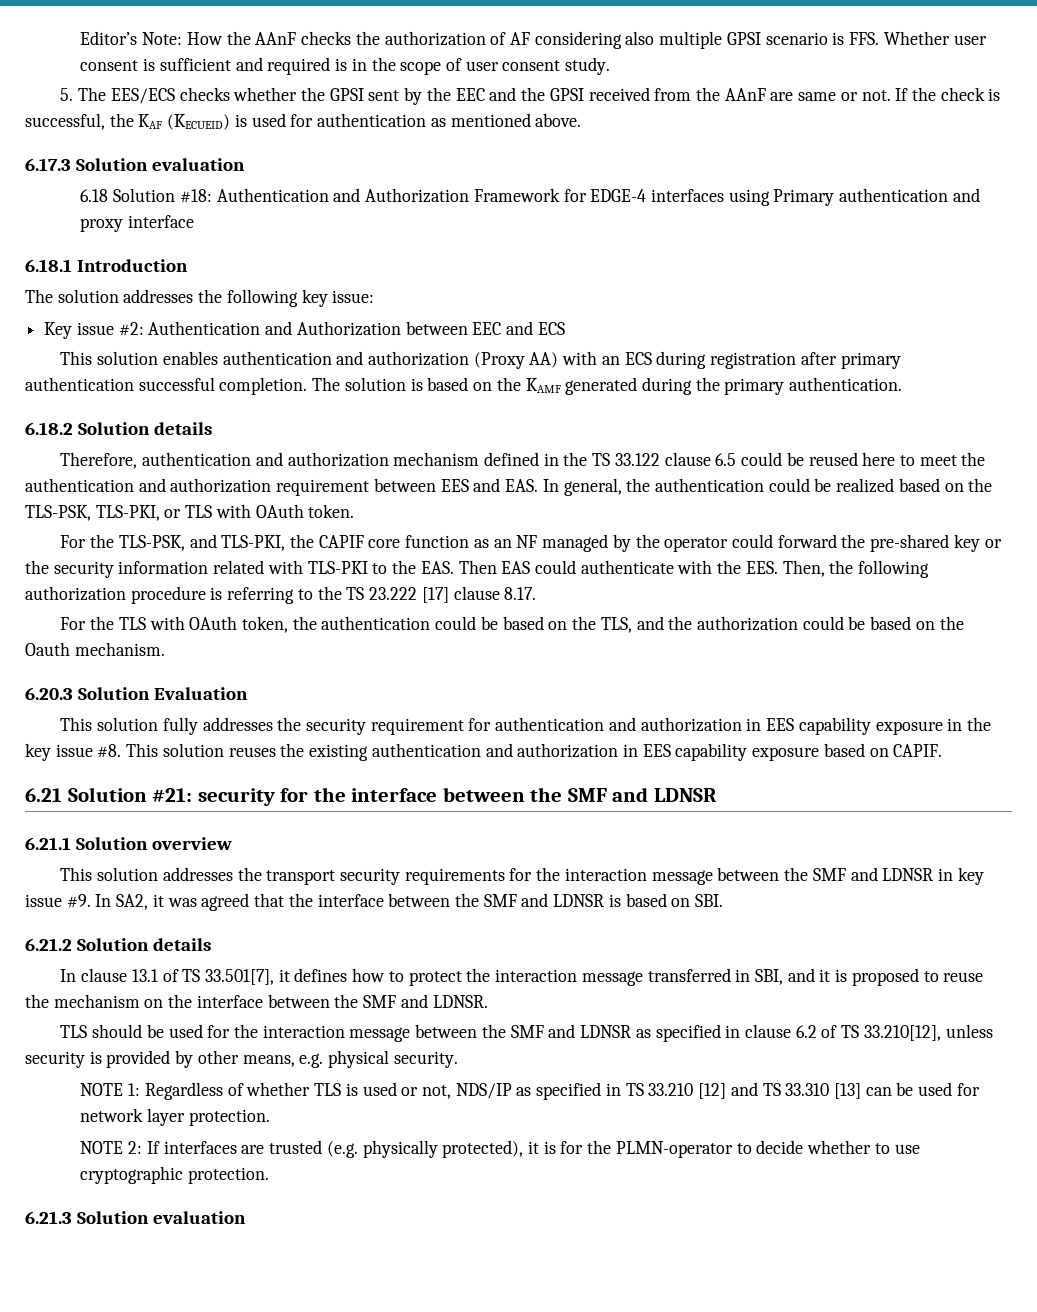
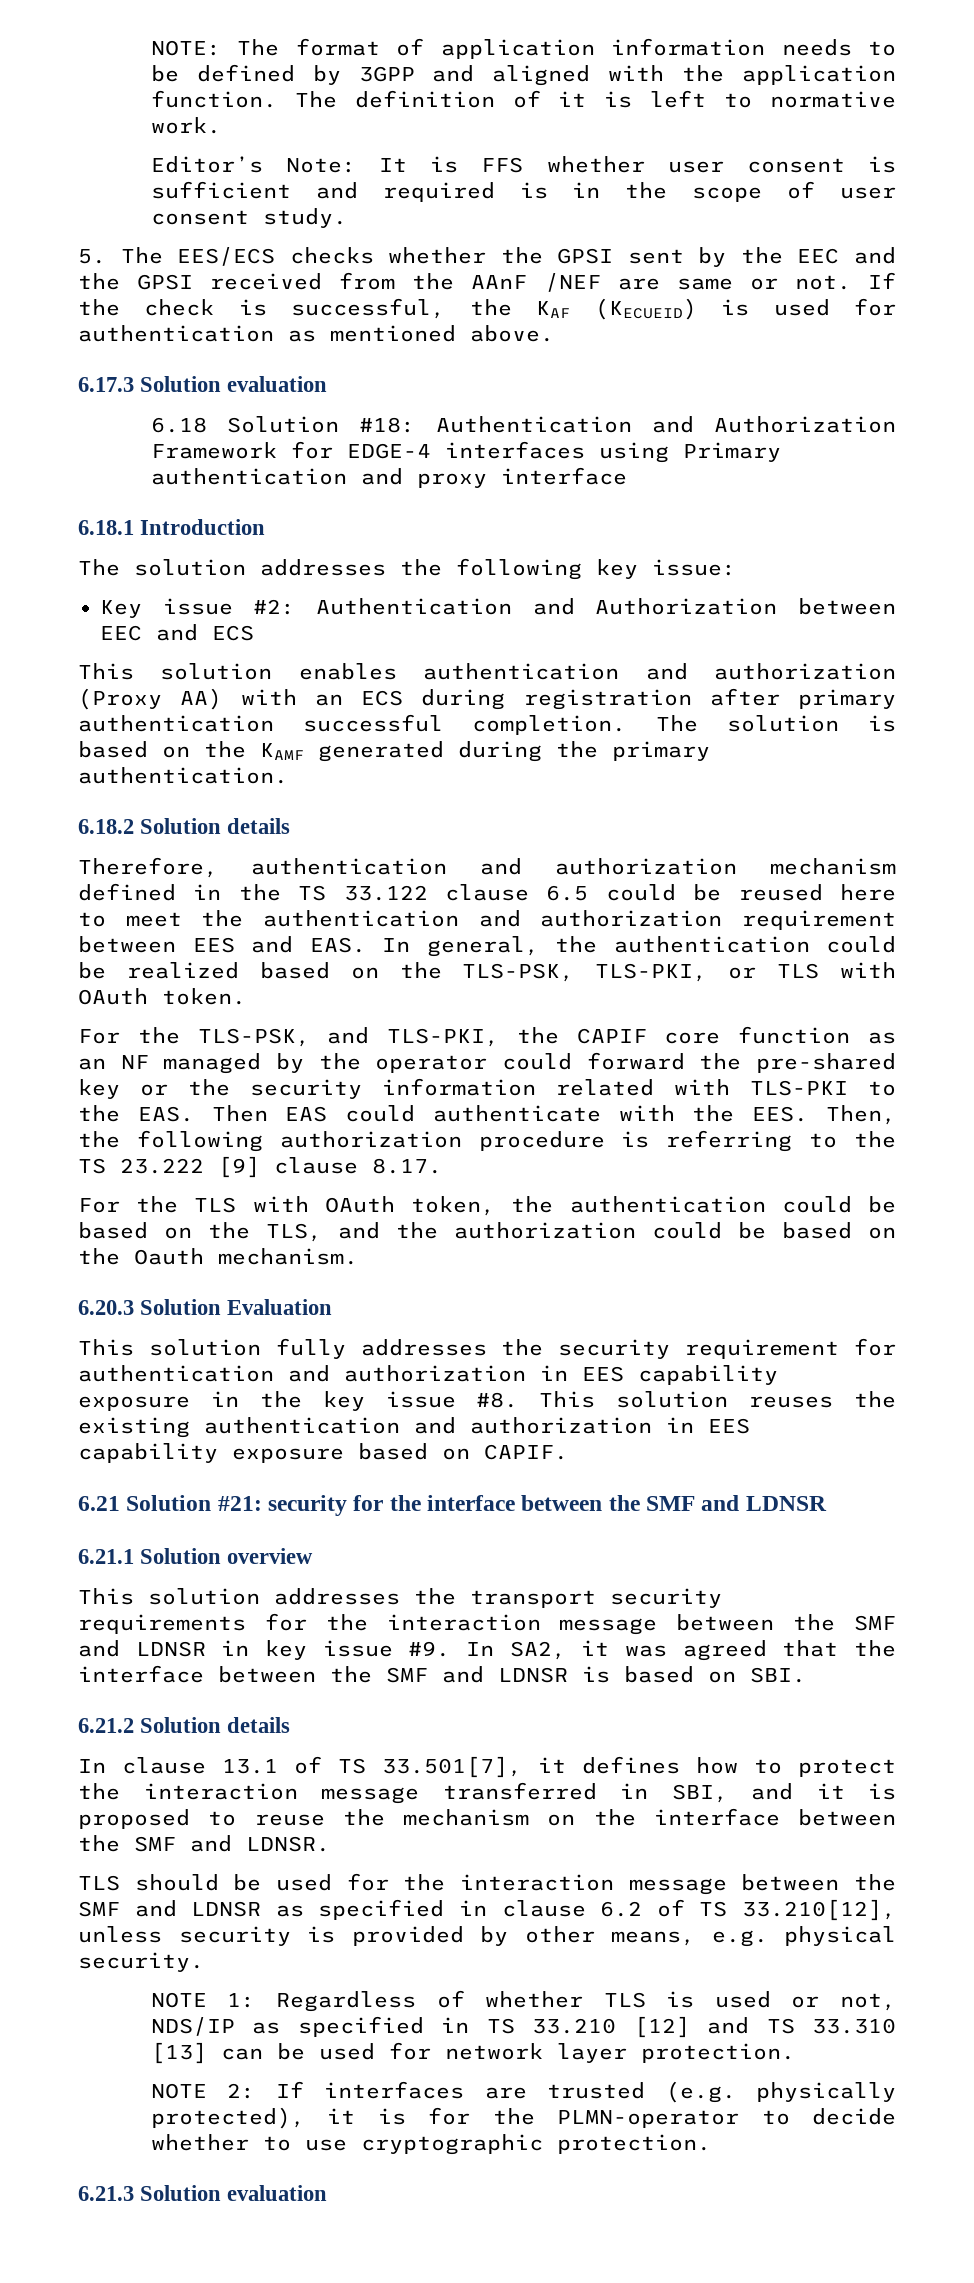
- Editor’s Note: How the AAnF checks the authorization of AF considering also multiple GPSI scenario is FFS. Whether user consent is sufficient and required is in the scope of user consent study.
+ NOTE: The format of application information needs to be defined by 3GPP and aligned with the application function. The definition of it is left to normative work.
+ Editor’s Note: It is FFS whether user consent is sufficient and required is in the scope of user consent study.
- 5. The EES/ECS checks whether the GPSI sent by the EEC and the GPSI received from the AAnF are same or not.
+ 5. The EES/ECS checks whether the GPSI sent by the EEC and the GPSI received from the AAnF /NEF are same or not.
- For the TLS-PSK, and TLS-PKI, the CAPIF core function as an NF managed by the operator could forward the pre-shared key or the security information related with TLS-PKI to the EAS. Then EAS could authenticate with the EES. Then, the following authorization procedure is referring to the TS 23.222 [17] clause 8.17.
+ For the TLS-PSK, and TLS-PKI, the CAPIF core function as an NF managed by the operator could forward the pre-shared key or the security information related with TLS-PKI to the EAS. Then EAS could authenticate with the EES. Then, the following authorization procedure is referring to the TS 23.222 [9] clause 8.17.

